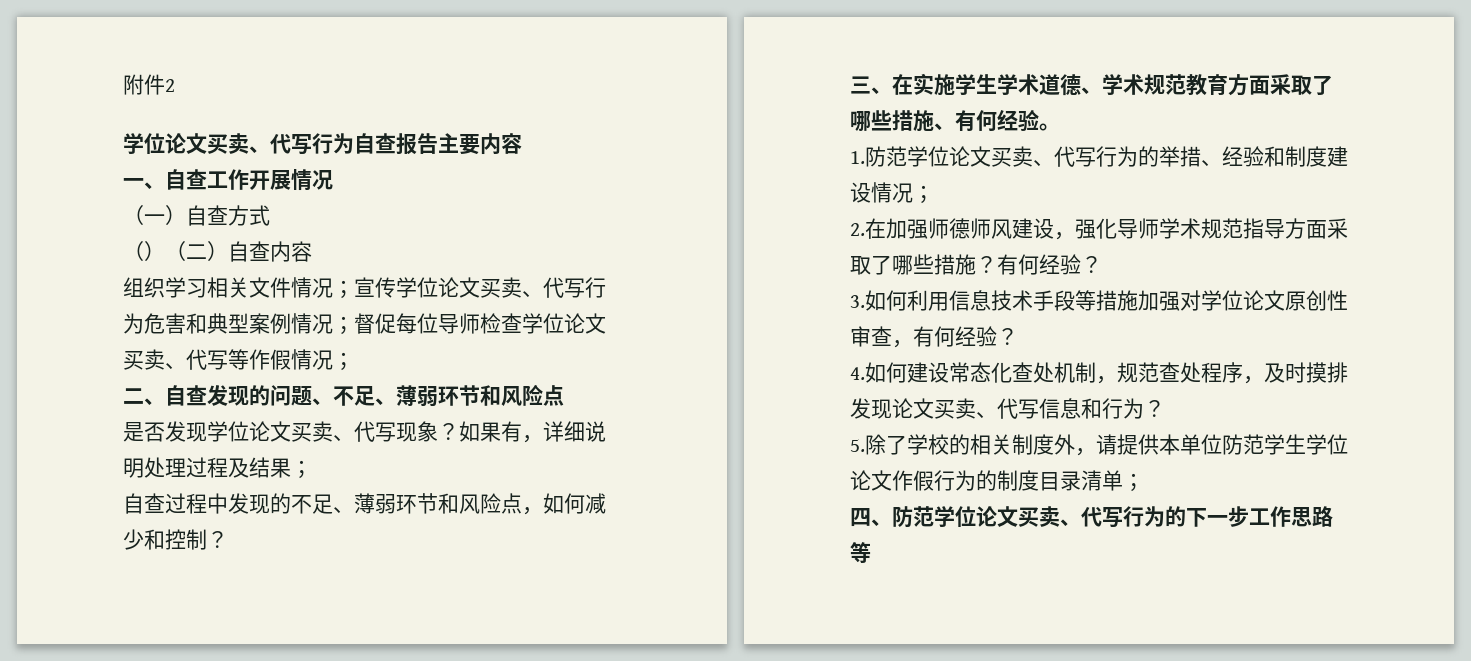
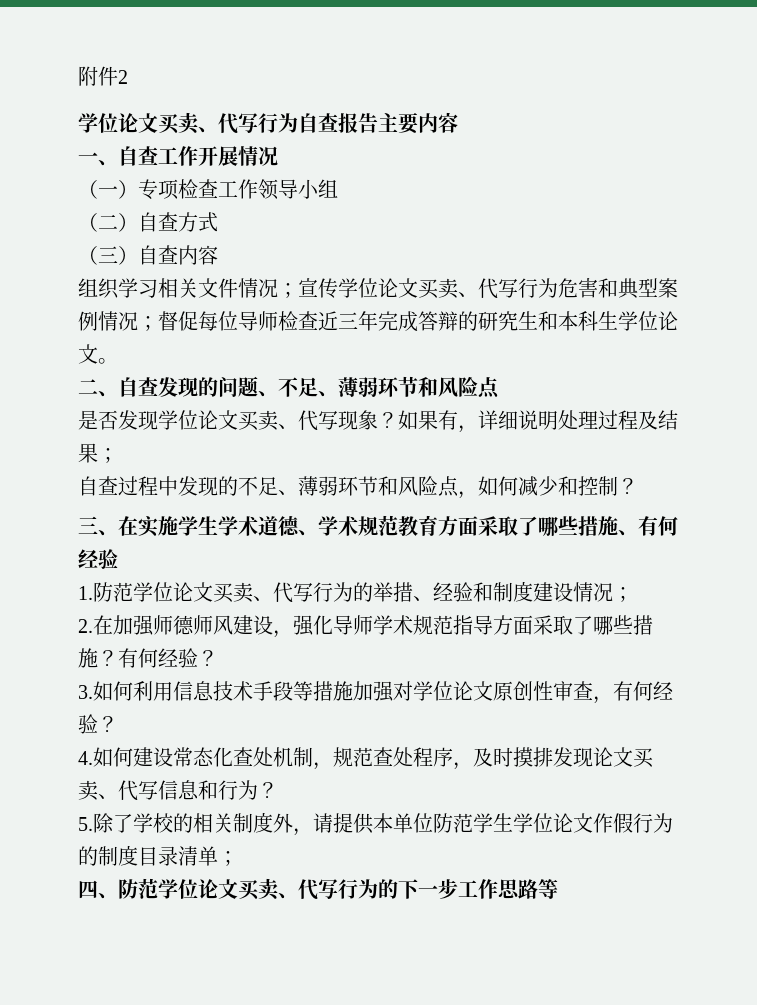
- （一）自查方式
+ （一）专项检查工作领导小组
+ （二）自查方式
- （）（二）自查内容
+ （三）自查内容
- 组织学习相关文件情况；宣传学位论文买卖、代写行为危害和典型案例情况；督促每位导师检查学位论文买卖、代写等作假情况；
+ 组织学习相关文件情况；宣传学位论文买卖、代写行为危害和典型案例情况；督促每位导师检查近三年完成答辩的研究生和本科生学位论文。
- 三、在实施学生学术道德、学术规范教育方面采取了哪些措施、有何经验。
+ 三、在实施学生学术道德、学术规范教育方面采取了哪些措施、有何经验

